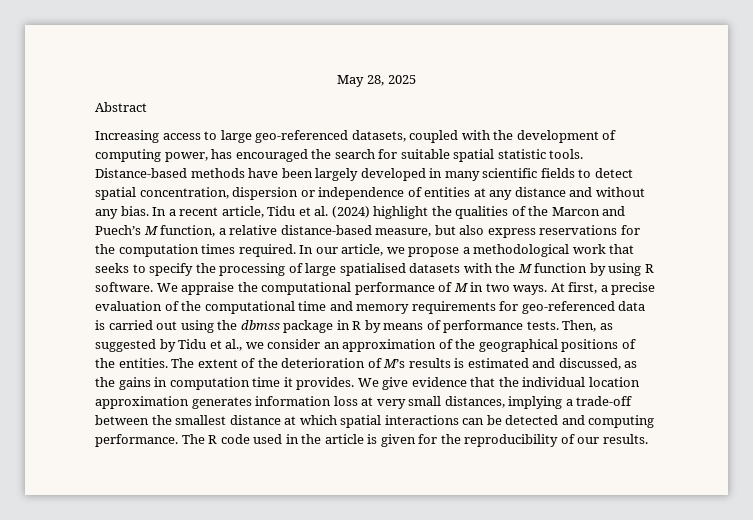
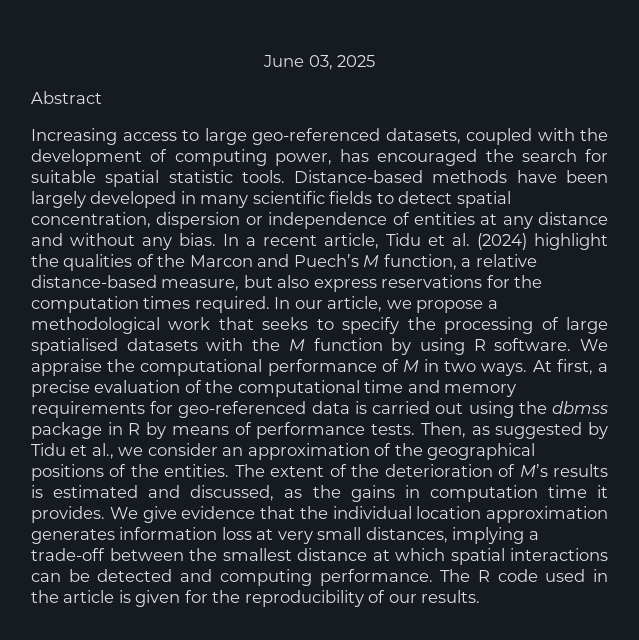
- May 28, 2025
+ June 03, 2025

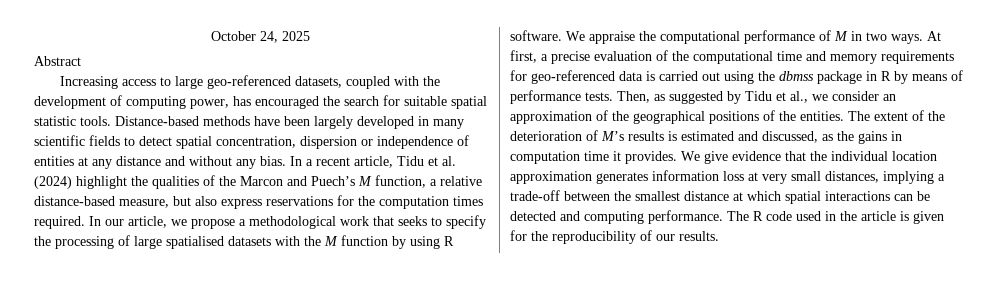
- June 03, 2025
+ October 24, 2025

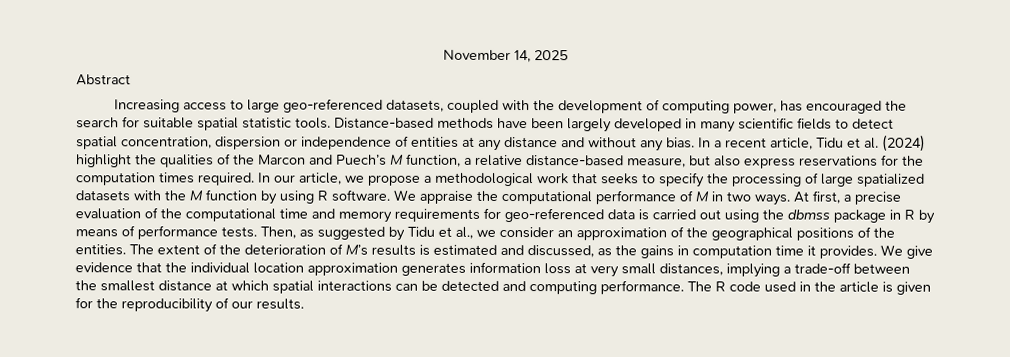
- October 24, 2025
+ November 14, 2025
- In our article, we propose a methodological work that seeks to specify the processing of large spatialised datasets with the M function by using R software.
+ In our article, we propose a methodological work that seeks to specify the processing of large spatialized datasets with the M function by using R software.

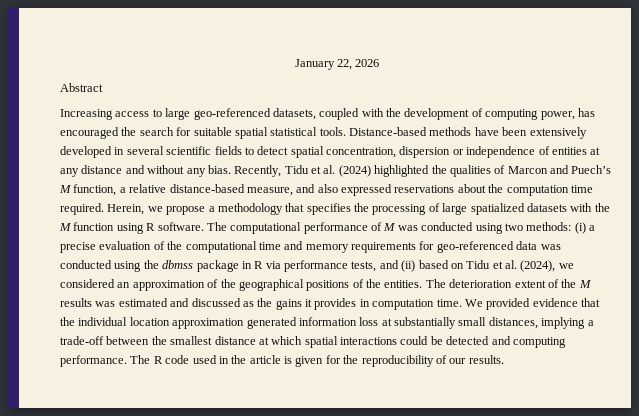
- November 14, 2025
+ January 22, 2026
- Increasing access to large geo-referenced datasets, coupled with the development of computing power, has encouraged the search for suitable spatial statistic tools.
+ Increasing access to large geo-referenced datasets, coupled with the development of computing power, has encouraged the search for suitable spatial statistical tools.
- Distance-based methods have been largely developed in many scientific fields to detect spatial concentration, dispersion or independence of entities at any distance and without any bias.
+ Distance-based methods have been extensively developed in several scientific fields to detect spatial concentration, dispersion or independence of entities at any distance and without any bias.
- In a recent article, Tidu et al. (2024) highlight the qualities of the Marcon and Puech’s M function, a relative distance-based measure, but also express reservations for the computation times required. In our article, we propose a methodological work that seeks to specify the processing of large spatialized datasets with the M function by using R software.
+ Recently, Tidu et al. (2024) highlighted the qualities of Marcon and Puech’s M function, a relative distance-based measure, and also expressed reservations about the computation time required. Herein, we propose a methodology that specifies the processing of large spatialized datasets with the M function using R software.
- We appraise the computational performance of M in two ways. At first, a precise evaluation of the computational time and memory requirements for geo-referenced data is carried out using the dbmss package in R by means of performance tests. Then, as suggested by Tidu et al., we consider an approximation of the geographical positions of the entities.
+ The computational performance of M was conducted using two methods: (i) a precise evaluation of the computational time and memory requirements for geo-referenced data was conducted using the dbmss package in R via performance tests, and (ii) based on Tidu et al. (2024), we considered an approximation of the geographical positions of the entities.
- The extent of the deterioration of M’s results is estimated and discussed, as the gains in computation time it provides. We give evidence that the individual location approximation generates information loss at very small distances, implying a trade-off between the smallest distance at which spatial interactions can be detected and computing performance.
+ The deterioration extent of the M results was estimated and discussed as the gains it provides in computation time. We provided evidence that the individual location approximation generated information loss at substantially small distances, implying a trade-off between the smallest distance at which spatial interactions could be detected and computing performance.

